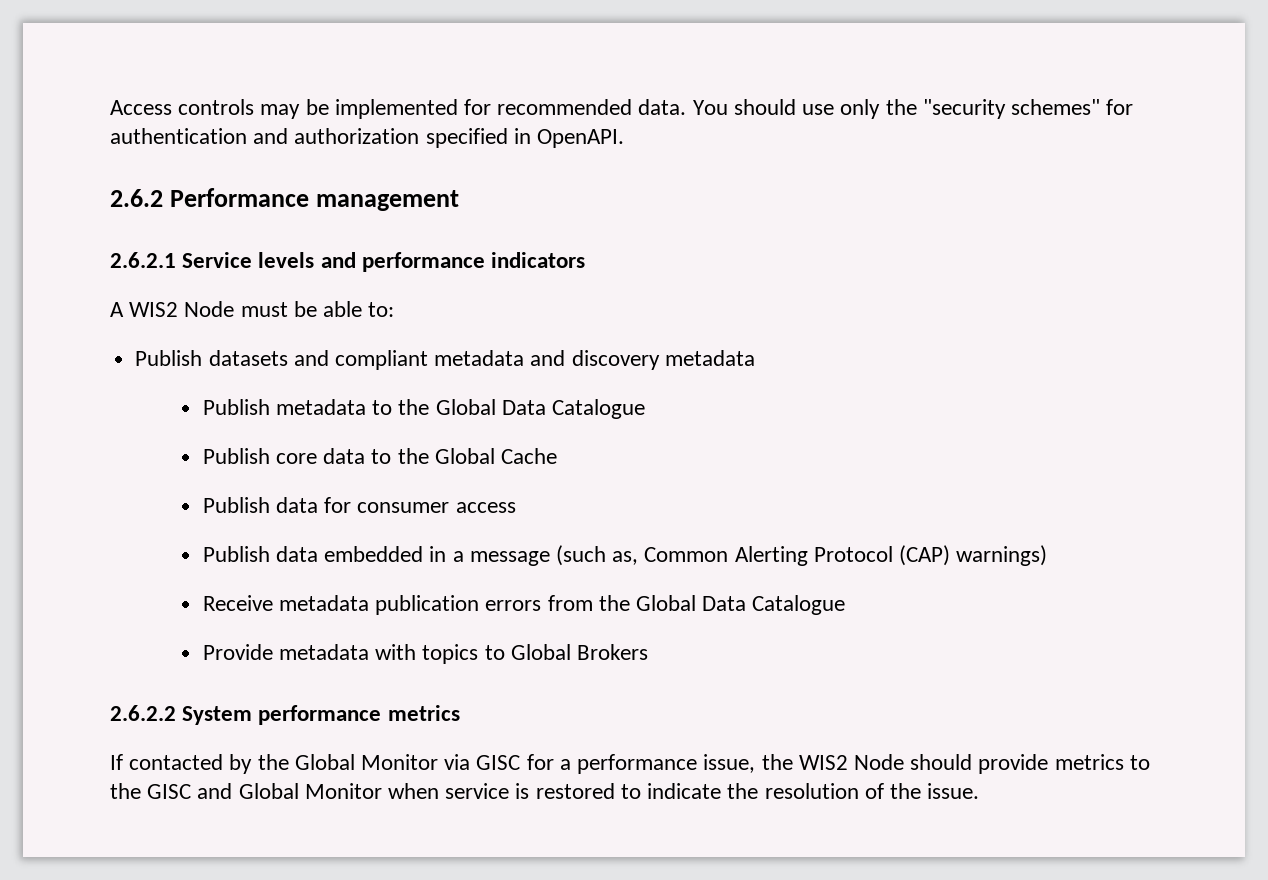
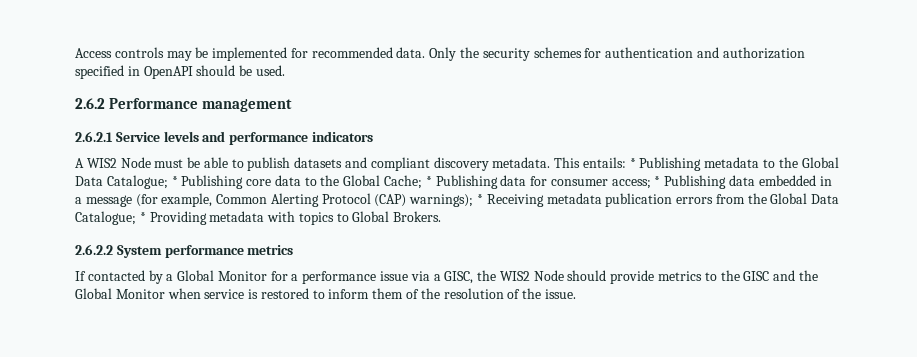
- You should use only the "security schemes" for authentication and authorization specified in OpenAPI.
+ Only the security schemes for authentication and authorization specified in OpenAPI should be used.
- A WIS2 Node must be able to:
- Publish datasets and compliant metadata and discovery metadata
- Publish metadata to the Global Data Catalogue
- Publish core data to the Global Cache
- Publish data for consumer access
- Publish data embedded in a message (such as, Common Alerting Protocol (CAP) warnings)
- Receive metadata publication errors from the Global Data Catalogue
- Provide metadata with topics to Global Brokers
+ A WIS2 Node must be able to publish datasets and compliant discovery metadata. This entails: * Publishing metadata to the Global Data Catalogue; * Publishing core data to the Global Cache; * Publishing data for consumer access; * Publishing data embedded in a message (for example, Common Alerting Protocol (CAP) warnings); * Receiving metadata publication errors from the Global Data Catalogue; * Providing metadata with topics to Global Brokers.
- If contacted by the Global Monitor via GISC for a performance issue, the WIS2 Node should provide metrics to the GISC and Global Monitor when service is restored to indicate the resolution of the issue.
+ If contacted by a Global Monitor for a performance issue via a GISC, the WIS2 Node should provide metrics to the GISC and the Global Monitor when service is restored to inform them of the resolution of the issue.

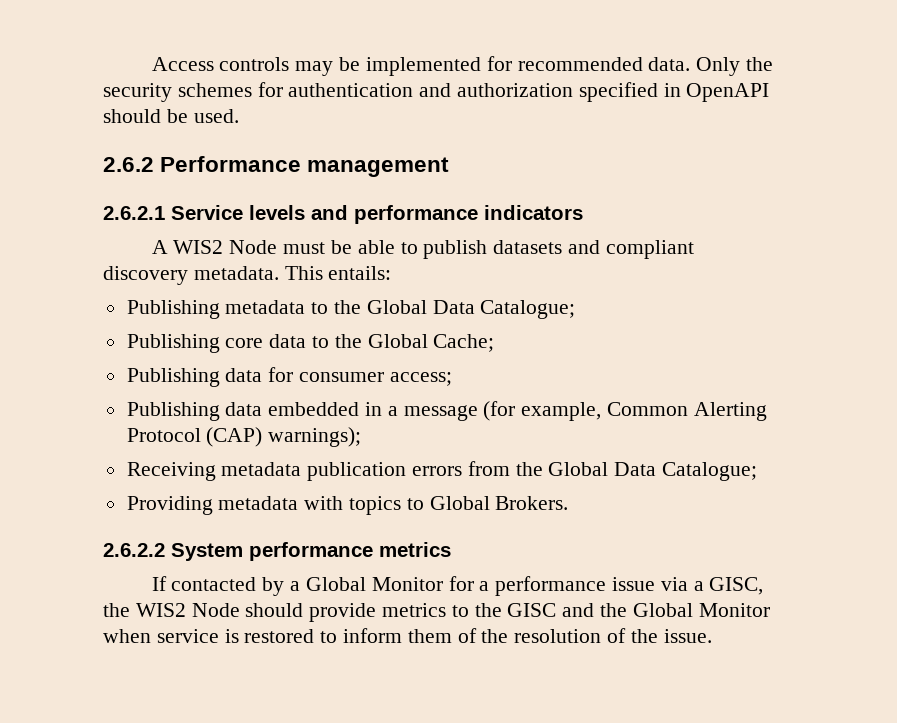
- This entails: * Publishing metadata to the Global Data Catalogue; * Publishing core data to the Global Cache; * Publishing data for consumer access; * Publishing data embedded in a message (for example, Common Alerting Protocol (CAP) warnings); * Receiving metadata publication errors from the Global Data Catalogue; * Providing metadata with topics to Global Brokers.
+ This entails:
+ Publishing metadata to the Global Data Catalogue;
+ Publishing core data to the Global Cache;
+ Publishing data for consumer access;
+ Publishing data embedded in a message (for example, Common Alerting Protocol (CAP) warnings);
+ Receiving metadata publication errors from the Global Data Catalogue;
+ Providing metadata with topics to Global Brokers.

